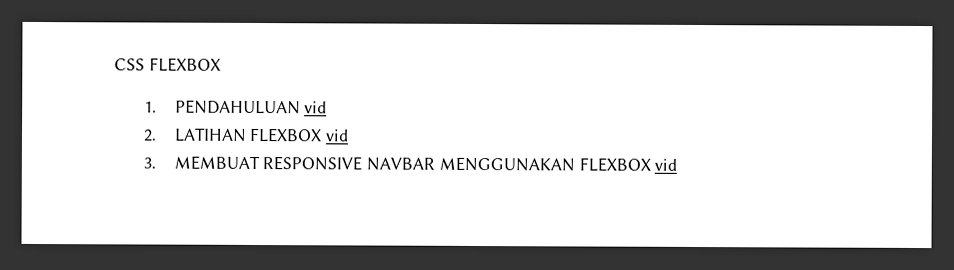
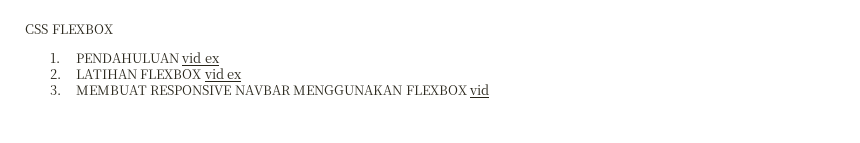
- 1. PENDAHULUAN vid
+ 1. PENDAHULUAN vid ex
- 2. LATIHAN FLEXBOX vid
+ 2. LATIHAN FLEXBOX vid ex

